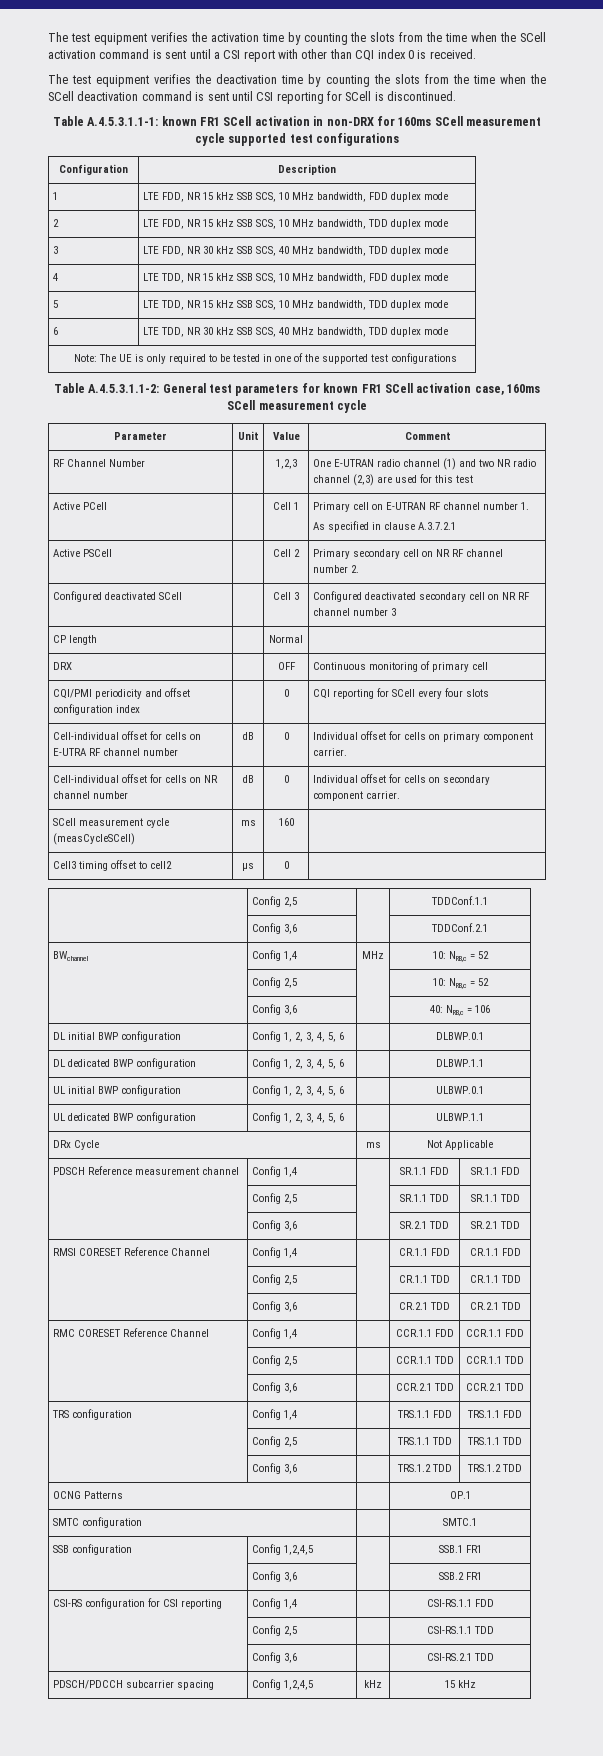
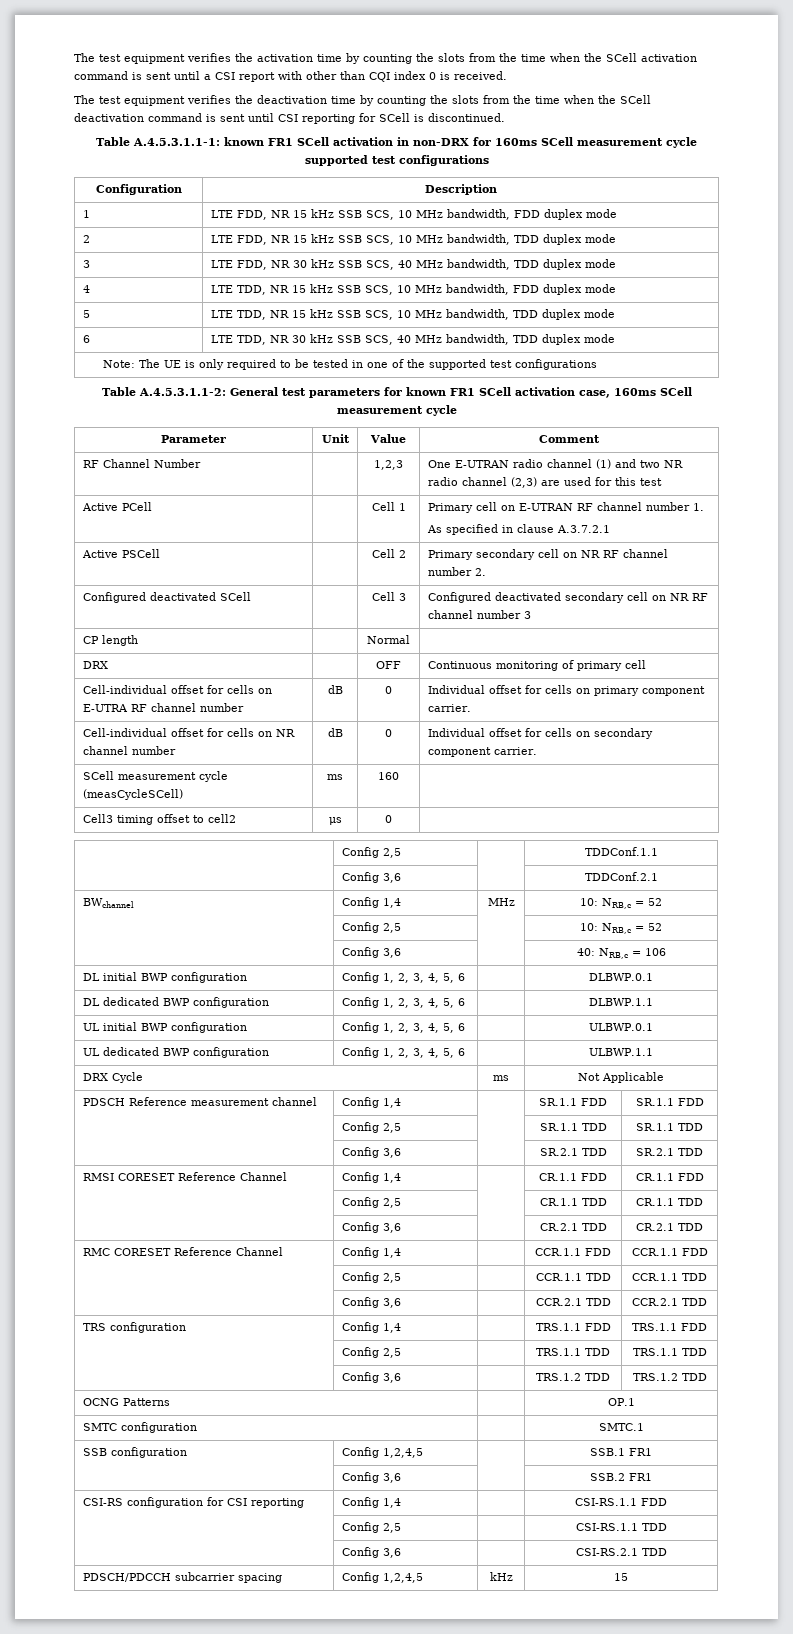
- CQI/PMI periodicity and offset configuration index | | 0 | CQI reporting for SCell every four slots
- DRx Cycle | ms | Not Applicable
+ DRX Cycle | ms | Not Applicable
- PDSCH/PDCCH subcarrier spacing | Config 1,2,4,5 | kHz | 15 kHz
+ PDSCH/PDCCH subcarrier spacing | Config 1,2,4,5 | kHz | 15

